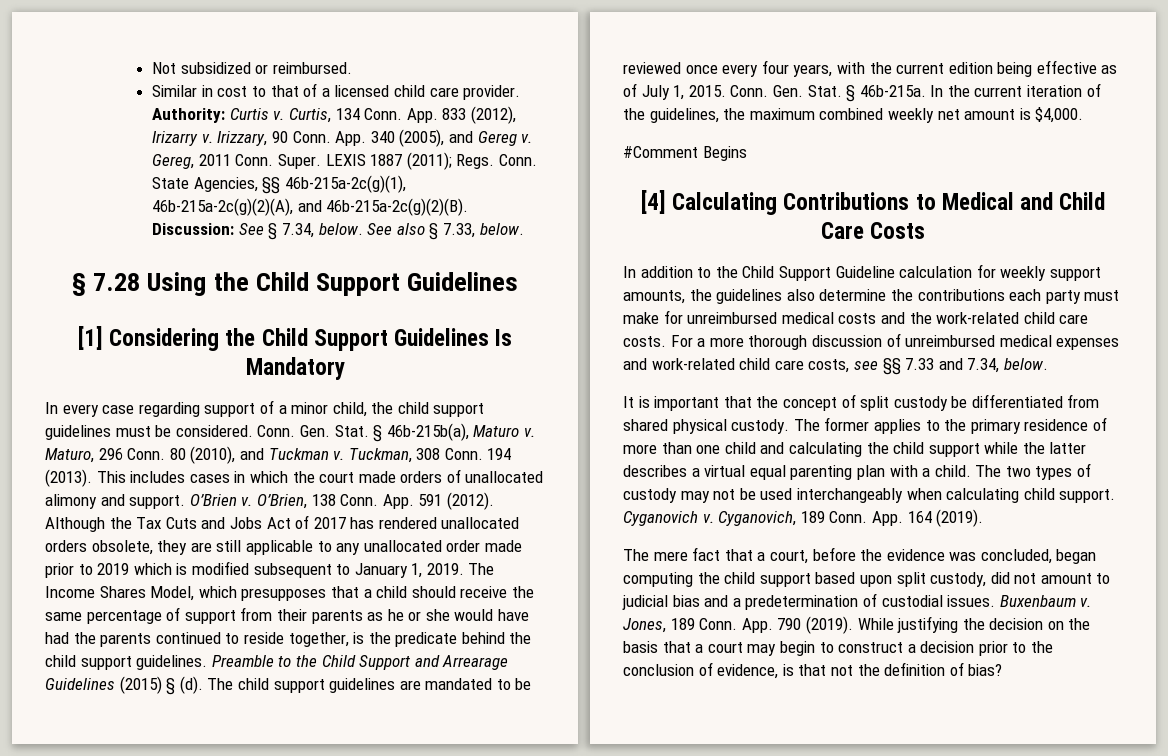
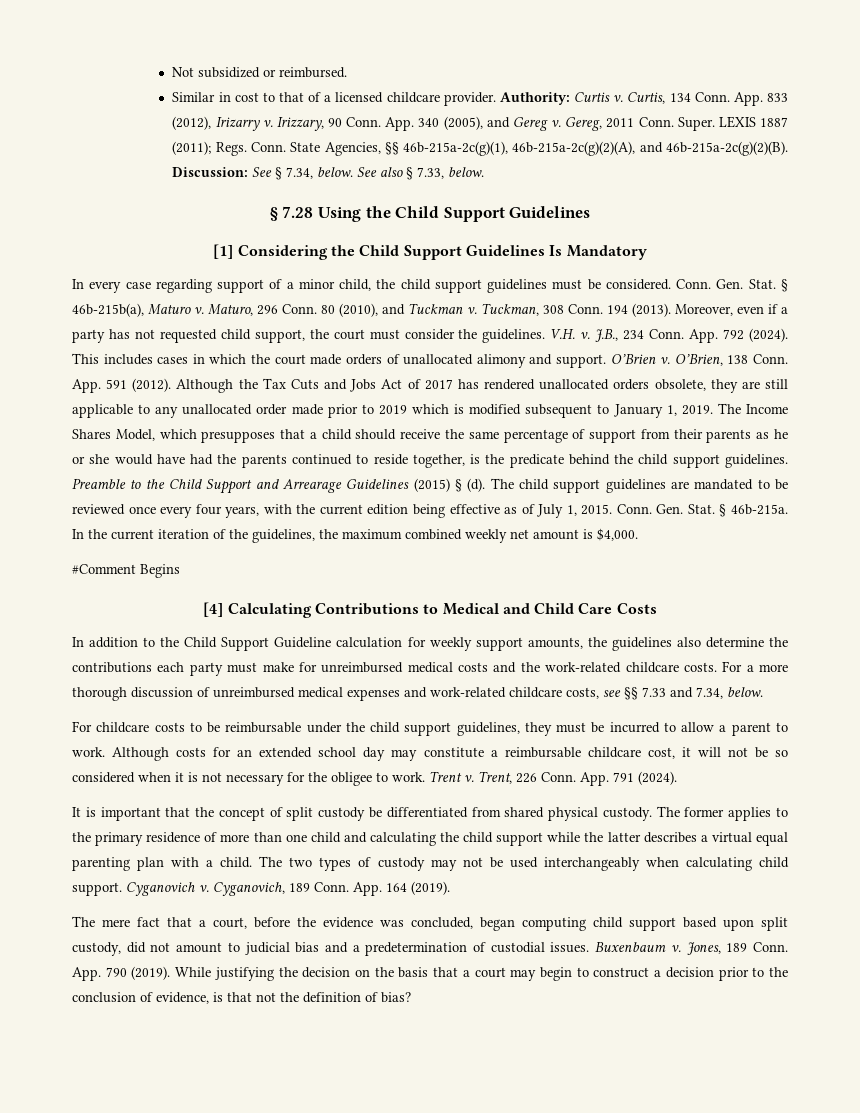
- Similar in cost to that of a licensed child care provider.
+ Similar in cost to that of a licensed childcare provider.
+ Moreover, even if a party has not requested child support, the court must consider the guidelines. V.H. v. J.B., 234 Conn. App. 792 (2024).
- In addition to the Child Support Guideline calculation for weekly support amounts, the guidelines also determine the contributions each party must make for unreimbursed medical costs and the work-related child care costs.
+ In addition to the Child Support Guideline calculation for weekly support amounts, the guidelines also determine the contributions each party must make for unreimbursed medical costs and the work-related childcare costs.
- For a more thorough discussion of unreimbursed medical expenses and work-related child care costs, see §§ 7.33 and 7.34, below.
+ For a more thorough discussion of unreimbursed medical expenses and work-related childcare costs, see §§ 7.33 and 7.34, below.
+ For childcare costs to be reimbursable under the child support guidelines, they must be incurred to allow a parent to work. Although costs for an extended school day may constitute a reimbursable childcare cost, it will not be so considered when it is not necessary for the obligee to work. Trent v. Trent, 226 Conn. App. 791 (2024).
- The mere fact that a court, before the evidence was concluded, began computing the child support based upon split custody, did not amount to judicial bias and a predetermination of custodial issues.
+ The mere fact that a court, before the evidence was concluded, began computing child support based upon split custody, did not amount to judicial bias and a predetermination of custodial issues.

